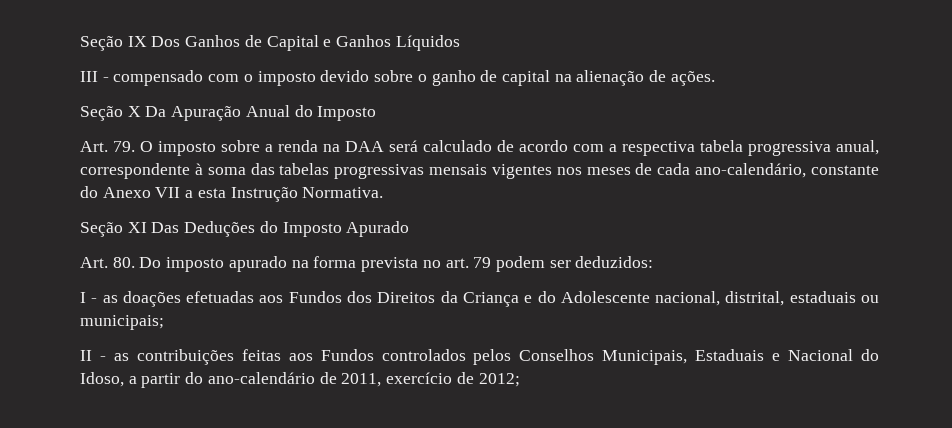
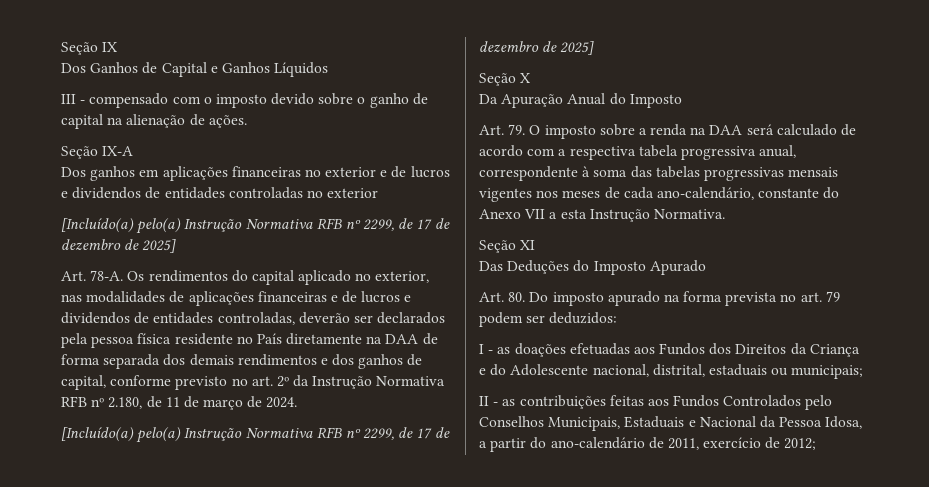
- Seção IX Dos Ganhos de Capital e Ganhos Líquidos
+ Seção IX
+ Dos Ganhos de Capital e Ganhos Líquidos
+ Seção IX-A
+ Dos ganhos em aplicações financeiras no exterior e de lucros e dividendos de entidades controladas no exterior
+ [Incluído(a) pelo(a) Instrução Normativa RFB nº 2299, de 17 de dezembro de 2025]
+ Art. 78-A. Os rendimentos do capital aplicado no exterior, nas modalidades de aplicações financeiras e de lucros e dividendos de entidades controladas, deverão ser declarados pela pessoa física residente no País diretamente na DAA de forma separada dos demais rendimentos e dos ganhos de capital, conforme previsto no art. 2º da Instrução Normativa RFB nº 2.180, de 11 de março de 2024.
+ [Incluído(a) pelo(a) Instrução Normativa RFB nº 2299, de 17 de dezembro de 2025]
- Seção X Da Apuração Anual do Imposto
+ Seção X
+ Da Apuração Anual do Imposto
- Seção XI Das Deduções do Imposto Apurado
+ Seção XI
+ Das Deduções do Imposto Apurado
- II - as contribuições feitas aos Fundos controlados pelos Conselhos Municipais, Estaduais e Nacional do Idoso, a partir do ano-calendário de 2011, exercício de 2012;
+ II - as contribuições feitas aos Fundos Controlados pelo Conselhos Municipais, Estaduais e Nacional da Pessoa Idosa, a partir do ano-calendário de 2011, exercício de 2012;

